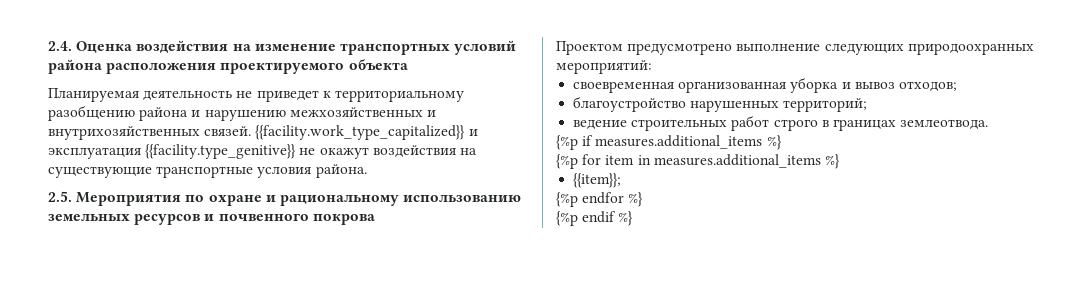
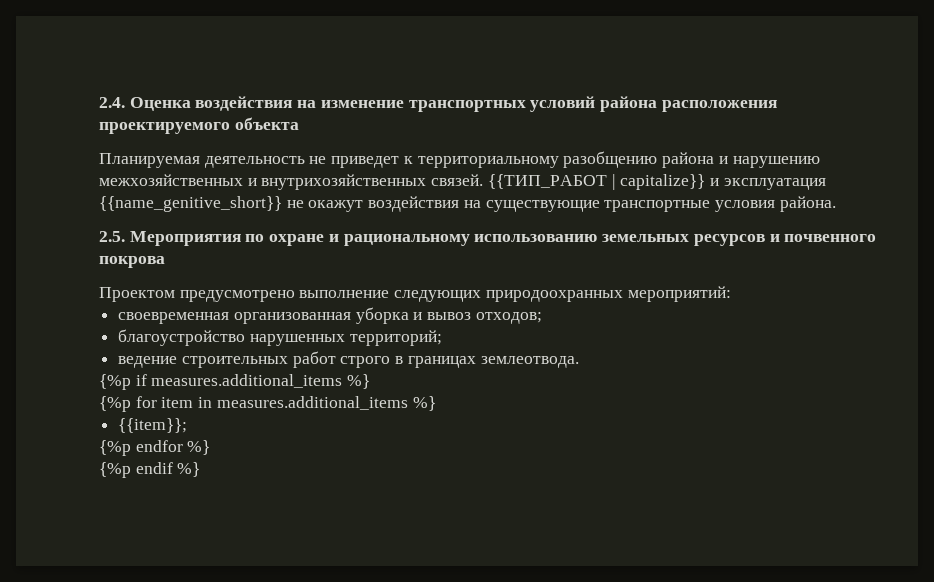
- {{facility.work_type_capitalized}} и эксплуатация {{facility.type_genitive}} не окажут воздействия на существующие транспортные условия района.
+ {{ТИП_РАБОТ | capitalize}} и эксплуатация {{name_genitive_short}} не окажут воздействия на существующие транспортные условия района.

